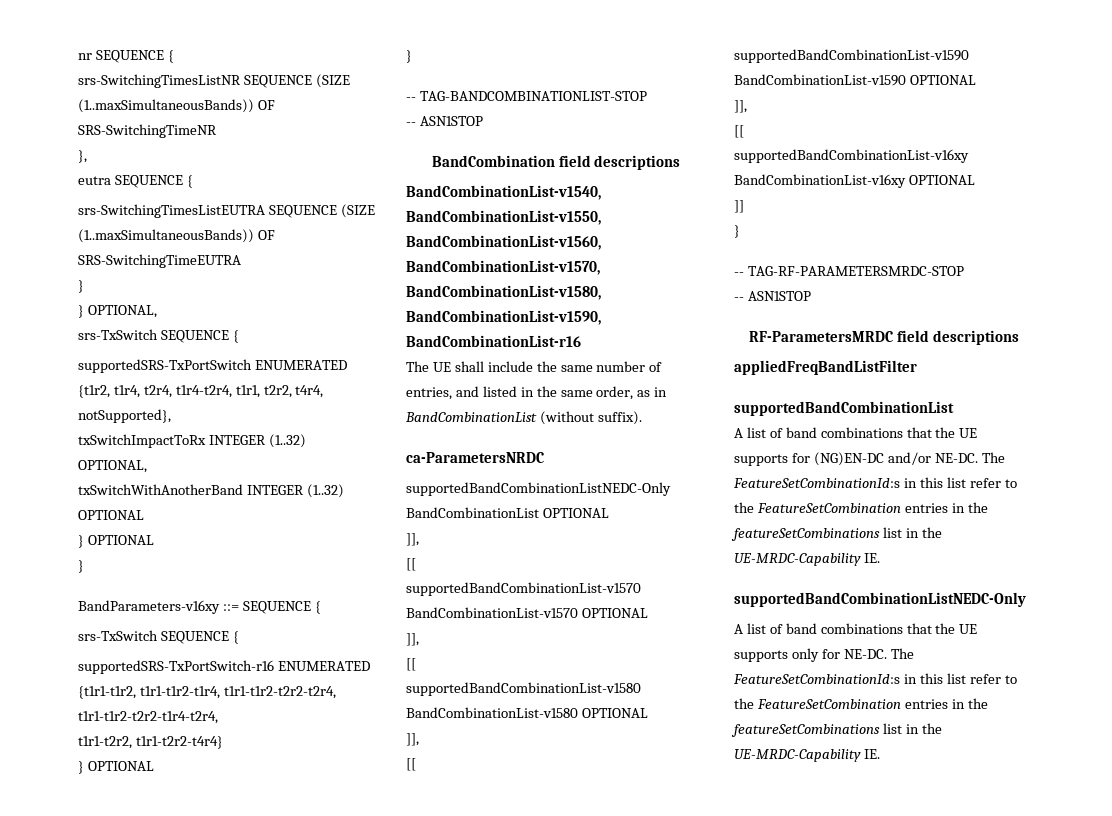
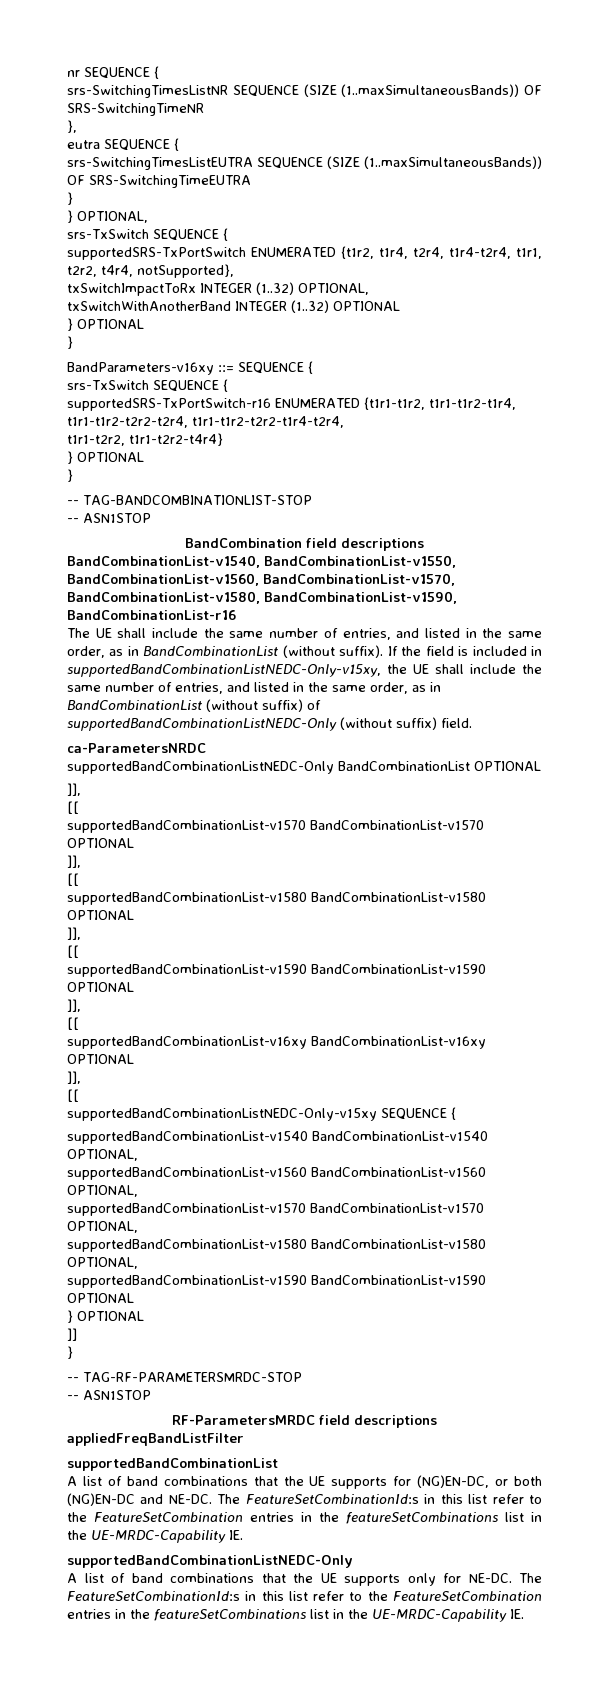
+ If the field is included in supportedBandCombinationListNEDC-Only-v15xy, the UE shall include the same number of entries, and listed in the same order, as in BandCombinationList (without suffix) of supportedBandCombinationListNEDC-Only (without suffix) field.
  supportedBandCombinationList-v16xy BandCombinationList-v16xy OPTIONAL
+ ]],
+ [[
+ supportedBandCombinationListNEDC-Only-v15xy SEQUENCE {
+ supportedBandCombinationList-v1540 BandCombinationList-v1540 OPTIONAL,
+ supportedBandCombinationList-v1560 BandCombinationList-v1560 OPTIONAL,
+ supportedBandCombinationList-v1570 BandCombinationList-v1570 OPTIONAL,
+ supportedBandCombinationList-v1580 BandCombinationList-v1580 OPTIONAL,
+ supportedBandCombinationList-v1590 BandCombinationList-v1590 OPTIONAL
+ } OPTIONAL
- A list of band combinations that the UE supports for (NG)EN-DC and/or NE-DC.
+ A list of band combinations that the UE supports for (NG)EN-DC, or both (NG)EN-DC and NE-DC.

